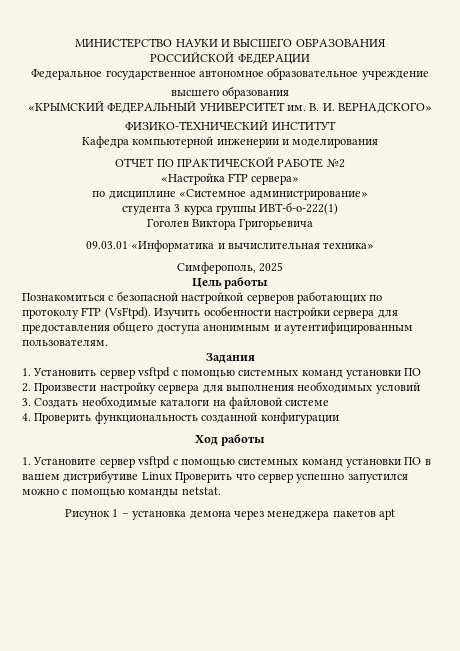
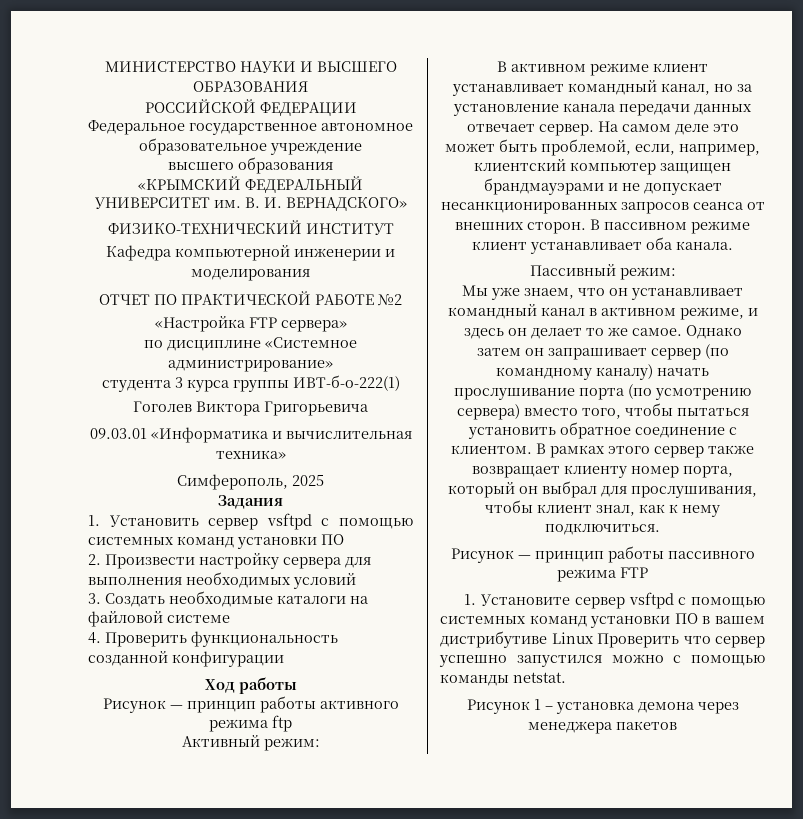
- Цель работы
- Познакомиться с безопасной настройкой серверов работающих по протоколу FTP (VsFtpd). Изучить особенности настройки сервера для предоставления общего доступа анонимным и аутентифицированным пользователям.
+ Рисунок — принцип работы активного режима ftp
+ Активный режим:
+ В активном режиме клиент устанавливает командный канал, но за установление канала передачи данных отвечает сервер. На самом деле это может быть проблемой, если, например, клиентский компьютер защищен брандмауэрами и не допускает несанкционированных запросов сеанса от внешних сторон. В пассивном режиме клиент устанавливает оба канала.
+ Пассивный режим:
+ Мы уже знаем, что он устанавливает командный канал в активном режиме, и здесь он делает то же самое. Однако затем он запрашивает сервер (по командному каналу) начать прослушивание порта (по усмотрению сервера) вместо того, чтобы пытаться установить обратное соединение с клиентом. В рамках этого сервер также возвращает клиенту номер порта, который он выбрал для прослушивания, чтобы клиент знал, как к нему подключиться.
+ Рисунок — принцип работы пассивного режима FTP
- Рисунок 1 – установка демона через менеджера пакетов apt
+ Рисунок 1 – установка демона через менеджера пакетов

